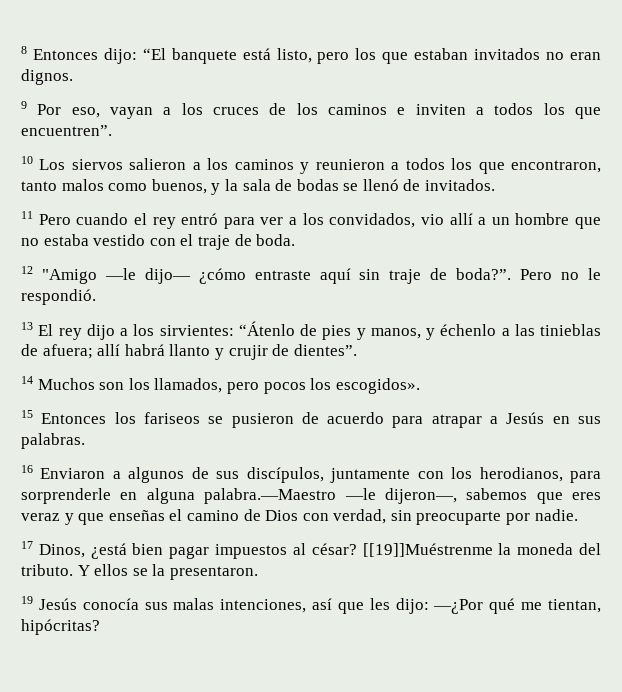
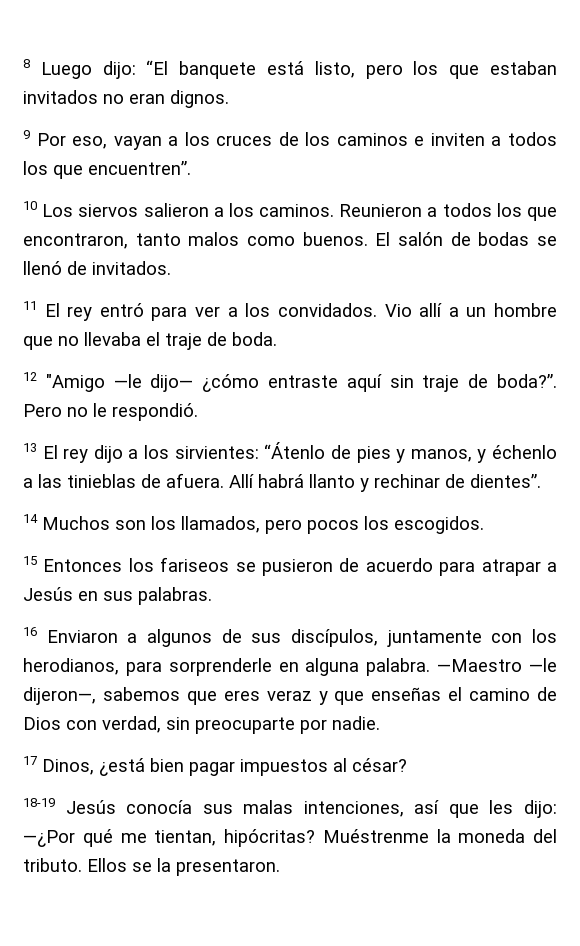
- 8 Entonces dijo: “El banquete está listo, pero los que estaban invitados no eran dignos.
+ 8 Luego dijo: “El banquete está listo, pero los que estaban invitados no eran dignos.
- 10 Los siervos salieron a los caminos y reunieron a todos los que encontraron, tanto malos como buenos, y la sala de bodas se llenó de invitados.
+ 10 Los siervos salieron a los caminos. Reunieron a todos los que encontraron, tanto malos como buenos. El salón de bodas se llenó de invitados.
- 11 Pero cuando el rey entró para ver a los convidados, vio allí a un hombre que no estaba vestido con el traje de boda.
+ 11 El rey entró para ver a los convidados. Vio allí a un hombre que no llevaba el traje de boda.
- 13 El rey dijo a los sirvientes: “Átenlo de pies y manos, y échenlo a las tinieblas de afuera; allí habrá llanto y crujir de dientes”.
+ 13 El rey dijo a los sirvientes: “Átenlo de pies y manos, y échenlo a las tinieblas de afuera. Allí habrá llanto y rechinar de dientes”.
- 14 Muchos son los llamados, pero pocos los escogidos».
+ 14 Muchos son los llamados, pero pocos los escogidos.
- 16 Enviaron a algunos de sus discípulos, juntamente con los herodianos, para sorprenderle en alguna palabra.—Maestro —le dijeron—, sabemos que eres veraz y que enseñas el camino de Dios con verdad, sin preocuparte por nadie.
+ 16 Enviaron a algunos de sus discípulos, juntamente con los herodianos, para sorprenderle en alguna palabra. —Maestro —le dijeron—, sabemos que eres veraz y que enseñas el camino de Dios con verdad, sin preocuparte por nadie.
- 17 Dinos, ¿está bien pagar impuestos al césar? [[19]]Muéstrenme la moneda del tributo. Y ellos se la presentaron.
- 19 Jesús conocía sus malas intenciones, así que les dijo: —¿Por qué me tientan, hipócritas?
+ 17 Dinos, ¿está bien pagar impuestos al césar?
+ 18-19 Jesús conocía sus malas intenciones, así que les dijo: —¿Por qué me tientan, hipócritas?
+ Muéstrenme la moneda del tributo. Ellos se la presentaron.

